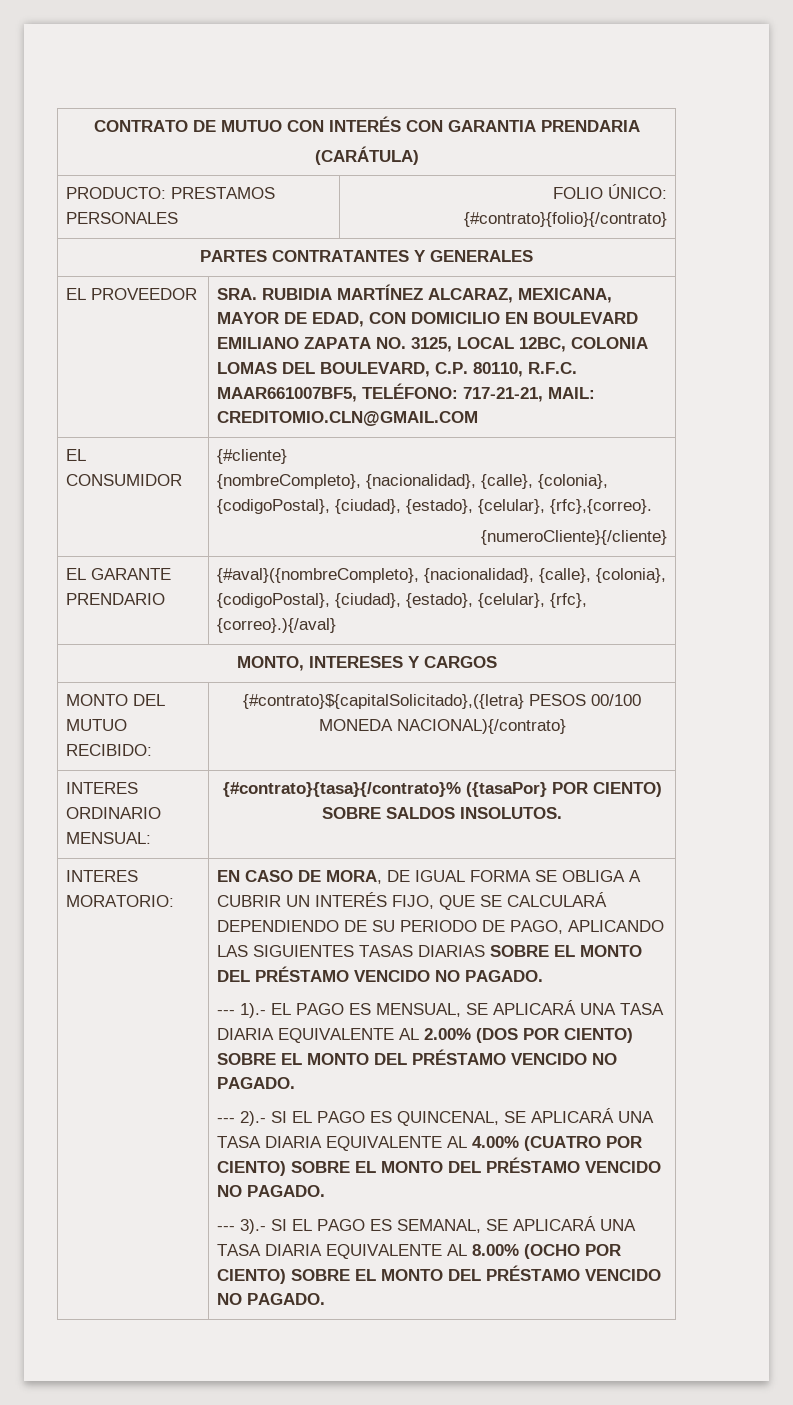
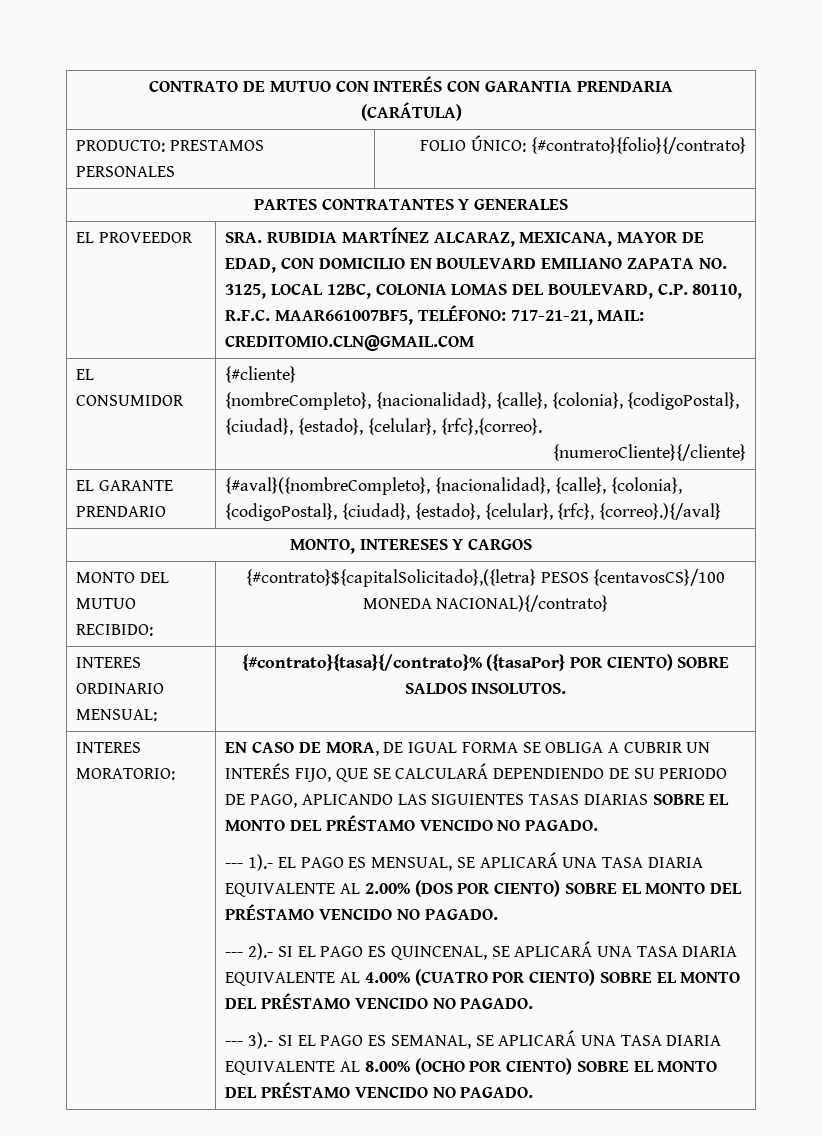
- MONTO DEL MUTUO RECIBIDO: | {#contrato}${capitalSolicitado},({letra} PESOS 00/100 MONEDA NACIONAL){/contrato}
+ MONTO DEL MUTUO RECIBIDO: | {#contrato}${capitalSolicitado},({letra} PESOS {centavosCS}/100 MONEDA NACIONAL){/contrato}

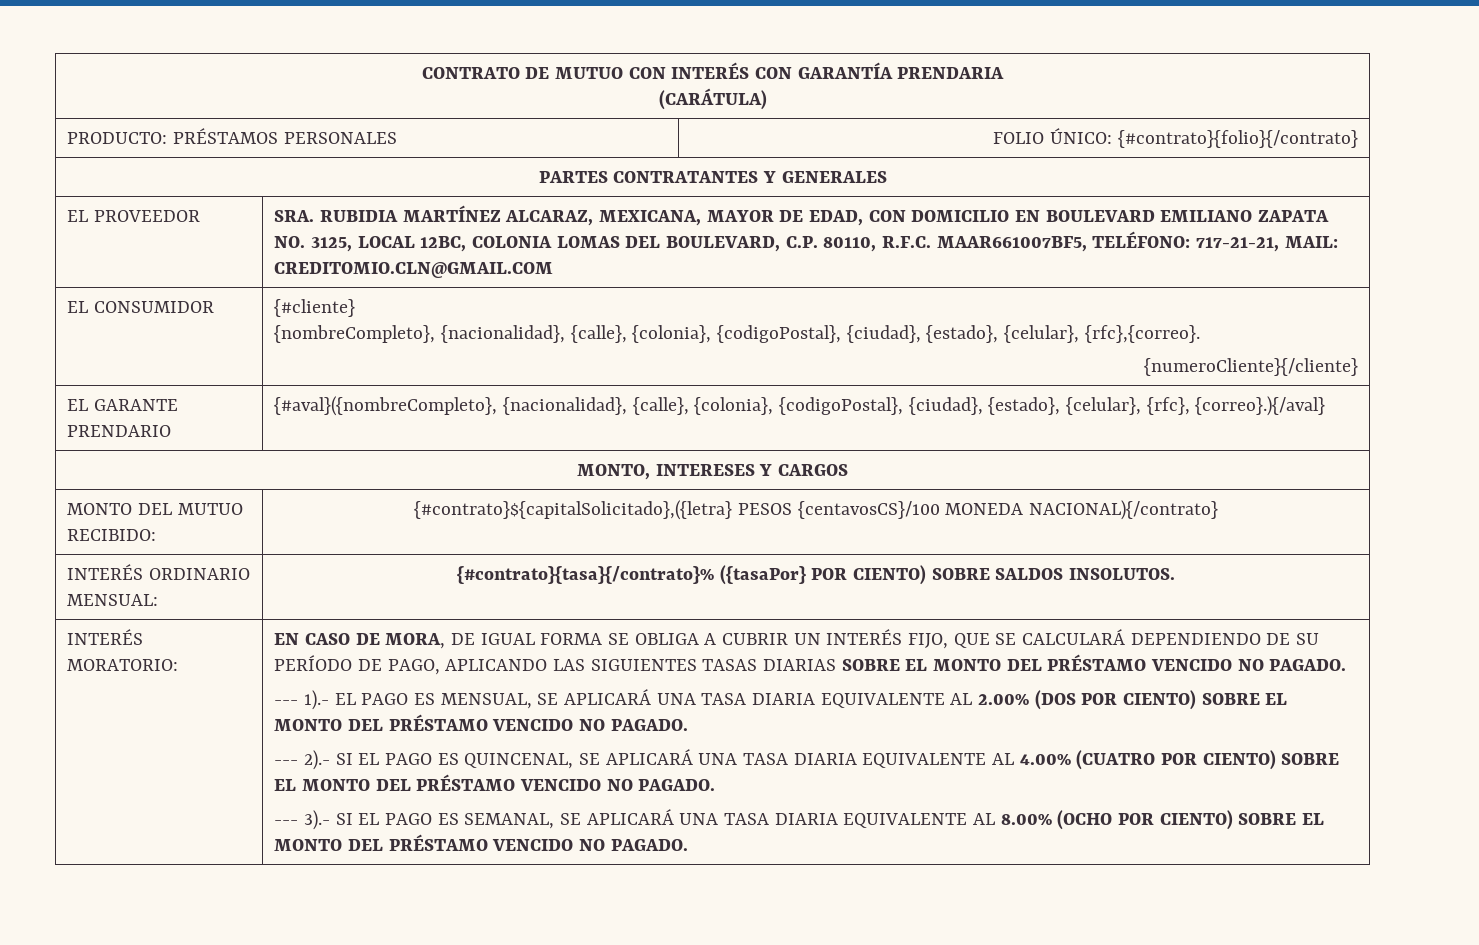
- CONTRATO DE MUTUO CON INTERÉS CON GARANTIA PRENDARIA
+ CONTRATO DE MUTUO CON INTERÉS CON GARANTÍA PRENDARIA
- PRODUCTO: PRESTAMOS PERSONALES | FOLIO ÚNICO: {#contrato}{folio}{/contrato}
+ PRODUCTO: PRÉSTAMOS PERSONALES | FOLIO ÚNICO: {#contrato}{folio}{/contrato}
- INTERES ORDINARIO MENSUAL: | {#contrato}{tasa}{/contrato}% ({tasaPor} POR CIENTO) SOBRE SALDOS INSOLUTOS.
+ INTERÉS ORDINARIO MENSUAL: | {#contrato}{tasa}{/contrato}% ({tasaPor} POR CIENTO) SOBRE SALDOS INSOLUTOS.
- INTERES MORATORIO:
+ INTERÉS MORATORIO:
- EN CASO DE MORA, DE IGUAL FORMA SE OBLIGA A CUBRIR UN INTERÉS FIJO, QUE SE CALCULARÁ DEPENDIENDO DE SU PERIODO DE PAGO, APLICANDO LAS SIGUIENTES TASAS DIARIAS SOBRE EL MONTO DEL PRÉSTAMO VENCIDO NO PAGADO.
+ EN CASO DE MORA, DE IGUAL FORMA SE OBLIGA A CUBRIR UN INTERÉS FIJO, QUE SE CALCULARÁ DEPENDIENDO DE SU PERÍODO DE PAGO, APLICANDO LAS SIGUIENTES TASAS DIARIAS SOBRE EL MONTO DEL PRÉSTAMO VENCIDO NO PAGADO.

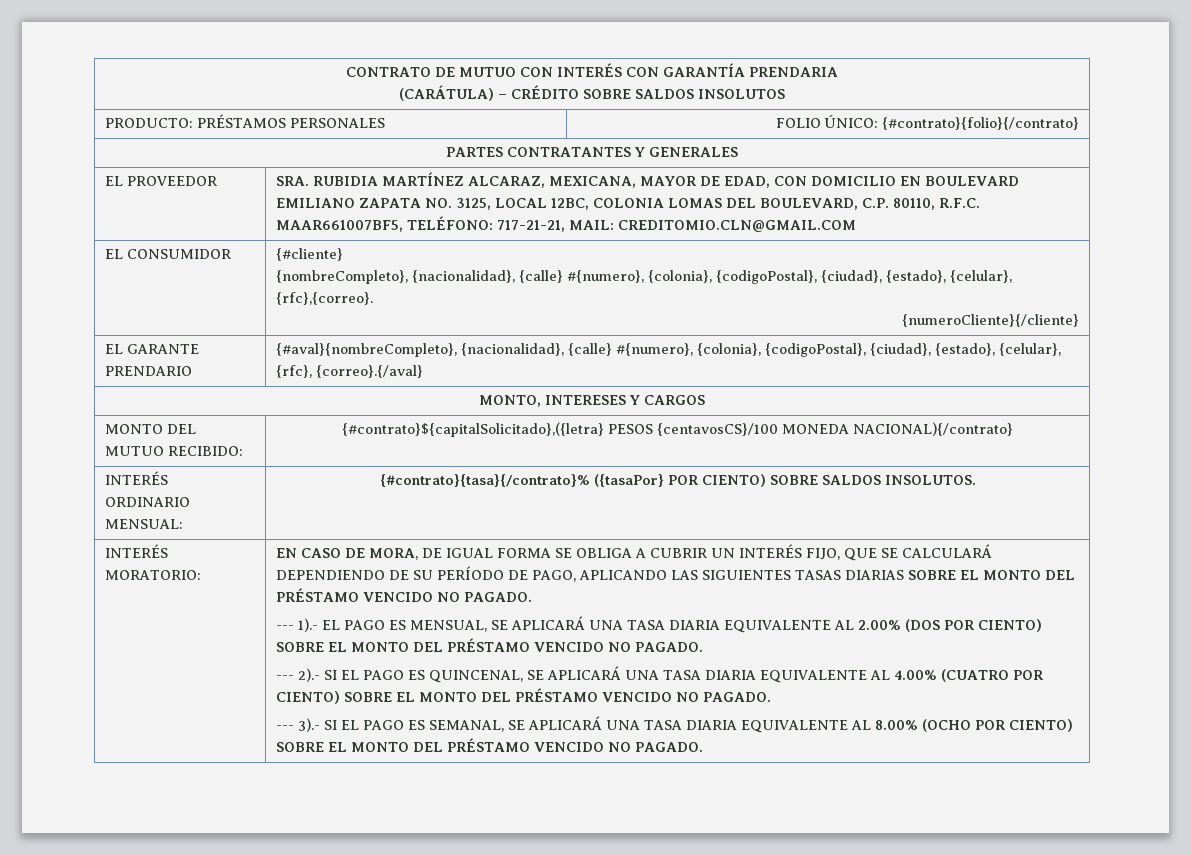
  CONTRATO DE MUTUO CON INTERÉS CON GARANTÍA PRENDARIA
- (CARÁTULA)
+ (CARÁTULA) – CRÉDITO SOBRE SALDOS INSOLUTOS
  EL CONSUMIDOR | {#cliente}
- {nombreCompleto}, {nacionalidad}, {calle}, {colonia}, {codigoPostal}, {ciudad}, {estado}, {celular}, {rfc},{correo}.
+ {nombreCompleto}, {nacionalidad}, {calle} #{numero}, {colonia}, {codigoPostal}, {ciudad}, {estado}, {celular}, {rfc},{correo}.
- EL GARANTE PRENDARIO | {#aval}({nombreCompleto}, {nacionalidad}, {calle}, {colonia}, {codigoPostal}, {ciudad}, {estado}, {celular}, {rfc}, {correo}.){/aval}
+ EL GARANTE PRENDARIO | {#aval}{nombreCompleto}, {nacionalidad}, {calle} #{numero}, {colonia}, {codigoPostal}, {ciudad}, {estado}, {celular}, {rfc}, {correo}.{/aval}

